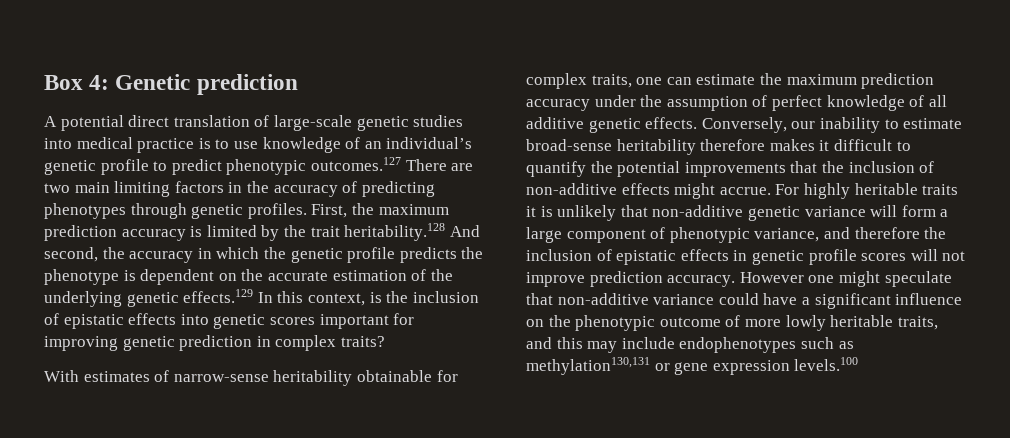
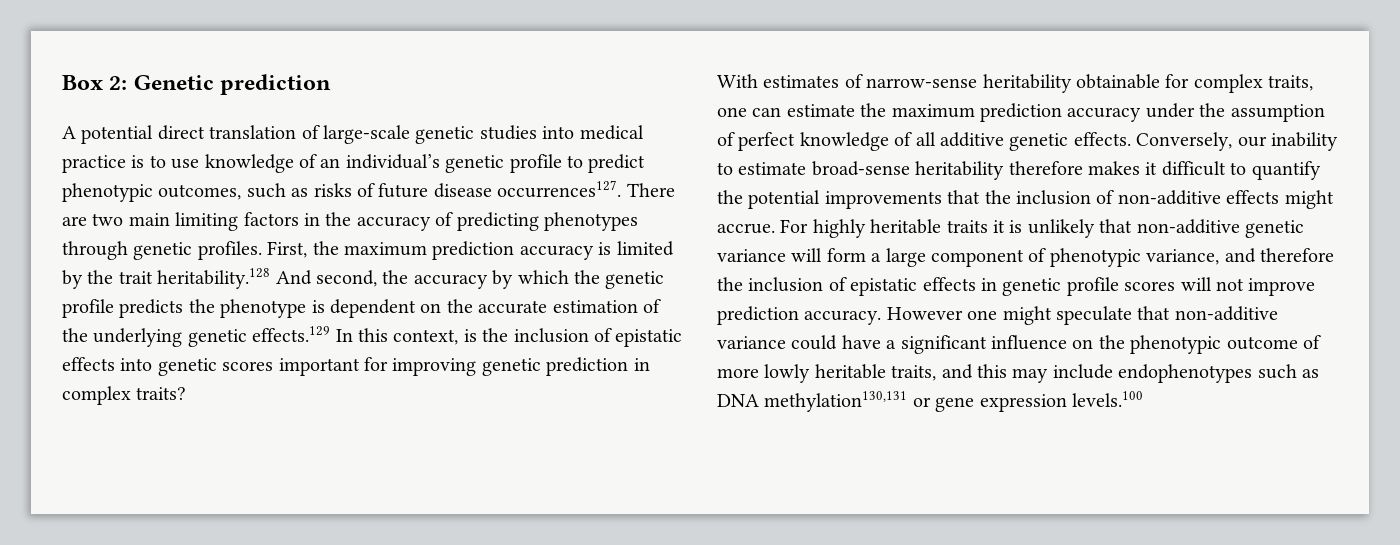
- Box 4: Genetic prediction
+ Box 2: Genetic prediction
- A potential direct translation of large-scale genetic studies into medical practice is to use knowledge of an individual’s genetic profile to predict phenotypic outcomes.127 There are two main limiting factors in the accuracy of predicting phenotypes through genetic profiles.
+ A potential direct translation of large-scale genetic studies into medical practice is to use knowledge of an individual’s genetic profile to predict phenotypic outcomes, such as risks of future disease occurrences127. There are two main limiting factors in the accuracy of predicting phenotypes through genetic profiles.
- First, the maximum prediction accuracy is limited by the trait heritability.128 And second, the accuracy in which the genetic profile predicts the phenotype is dependent on the accurate estimation of the underlying genetic effects.129 In this context, is the inclusion of epistatic effects into genetic scores important for improving genetic prediction in complex traits?
+ First, the maximum prediction accuracy is limited by the trait heritability.128 And second, the accuracy by which the genetic profile predicts the phenotype is dependent on the accurate estimation of the underlying genetic effects.129 In this context, is the inclusion of epistatic effects into genetic scores important for improving genetic prediction in complex traits?
- However one might speculate that non-additive variance could have a significant influence on the phenotypic outcome of more lowly heritable traits, and this may include endophenotypes such as methylation130,131 or gene expression levels.100
+ However one might speculate that non-additive variance could have a significant influence on the phenotypic outcome of more lowly heritable traits, and this may include endophenotypes such as DNA methylation130,131 or gene expression levels.100

